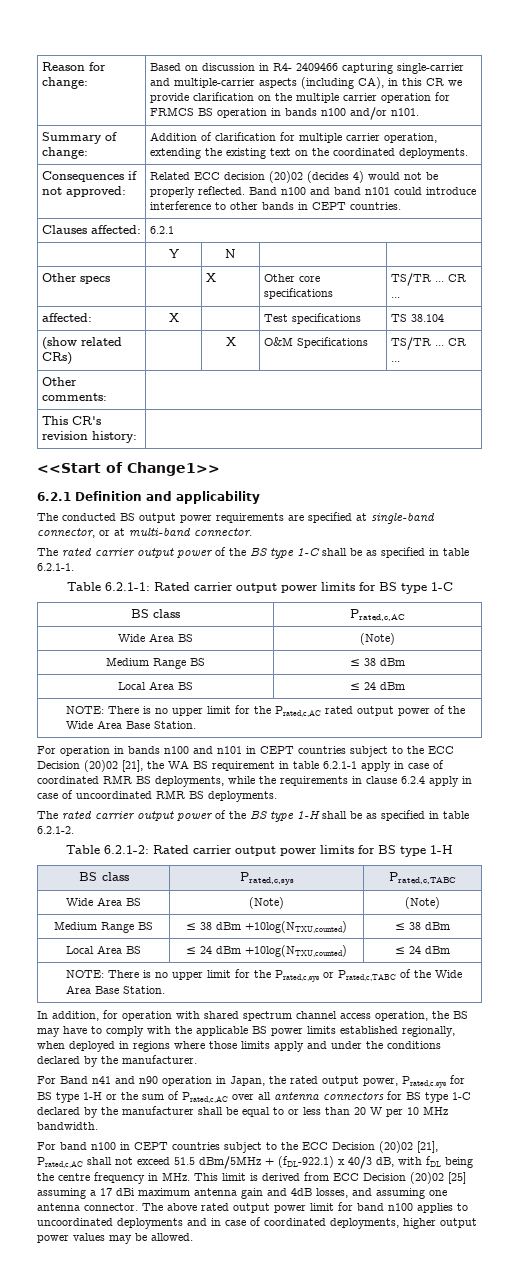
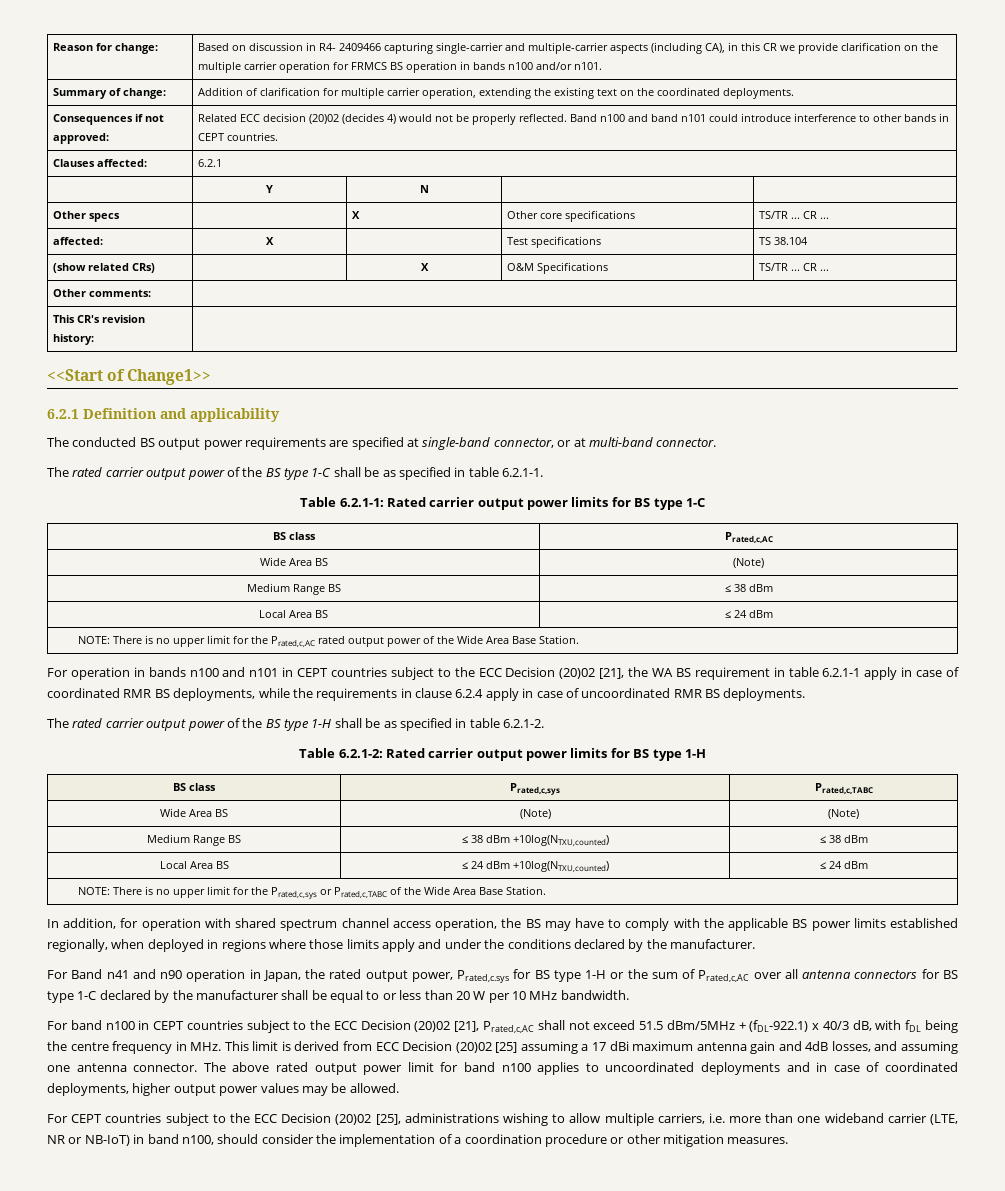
+ For CEPT countries subject to the ECC Decision (20)02 [25], administrations wishing to allow multiple carriers, i.e. more than one wideband carrier (LTE, NR or NB-IoT) in band n100, should consider the implementation of a coordination procedure or other mitigation measures.

